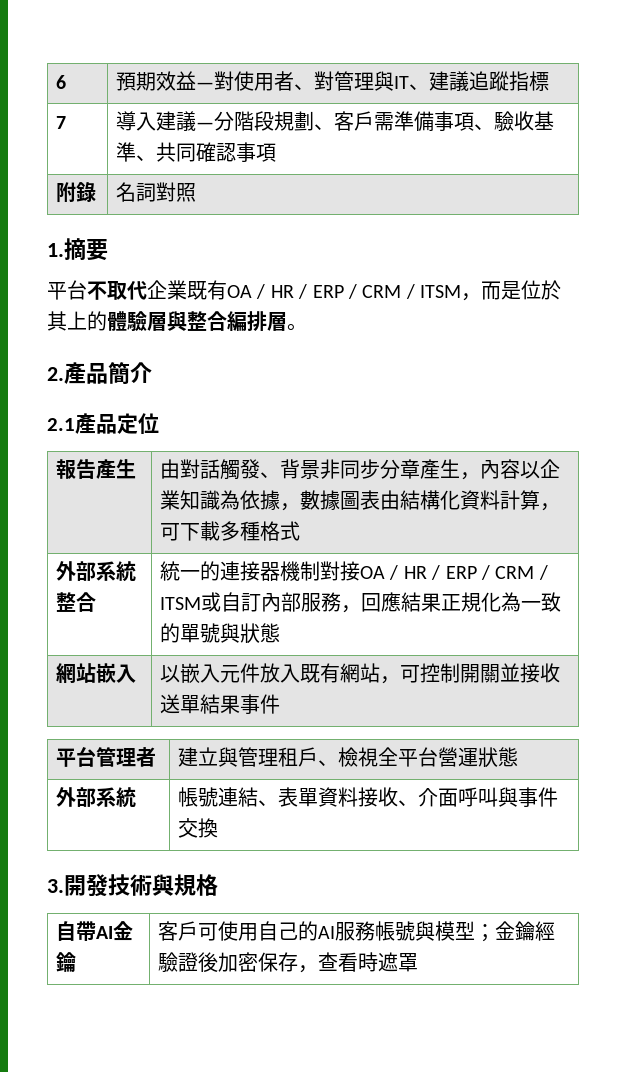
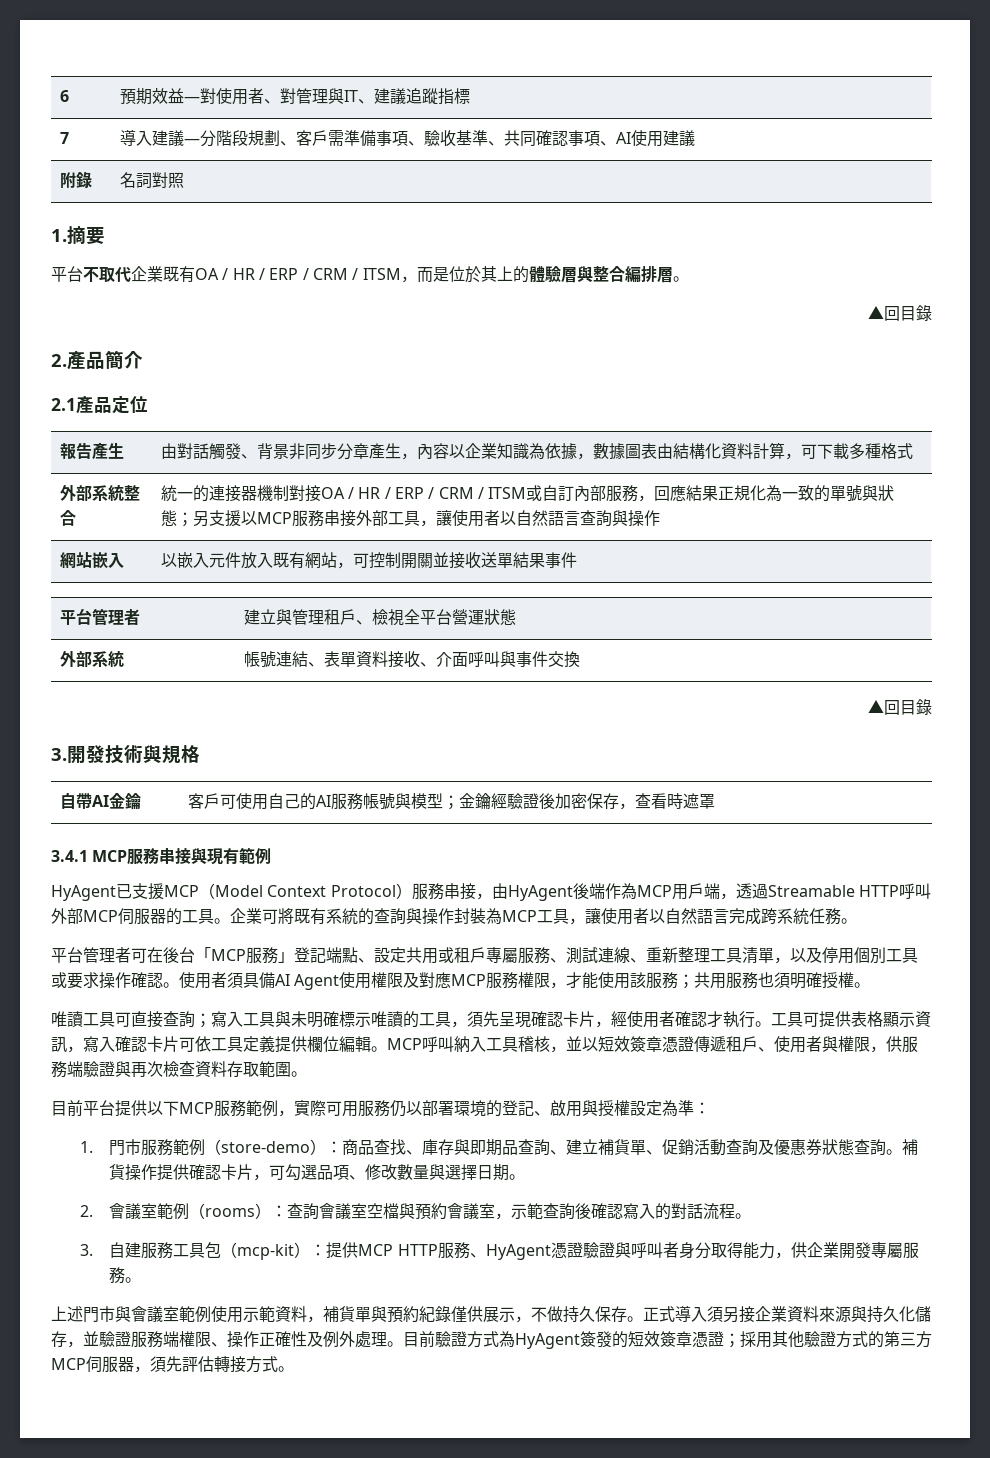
- 7 | 導入建議—分階段規劃、客戶需準備事項、驗收基準、共同確認事項
+ 7 | 導入建議—分階段規劃、客戶需準備事項、驗收基準、共同確認事項、AI使用建議
  平台不取代企業既有OA / HR / ERP / CRM / ITSM，而是位於其上的體驗層與整合編排層。
+ ▲回目錄
- 統一的連接器機制對接OA / HR / ERP / CRM / ITSM或自訂內部服務，回應結果正規化為一致的單號與狀態
+ 統一的連接器機制對接OA / HR / ERP / CRM / ITSM或自訂內部服務，回應結果正規化為一致的單號與狀態；另支援以MCP服務串接外部工具，讓使用者以自然語言查詢與操作
  外部系統 | 帳號連結、表單資料接收、介面呼叫與事件交換
+ ▲回目錄
+ 3.4.1 MCP服務串接與現有範例
+ HyAgent已支援MCP（Model Context Protocol）服務串接，由HyAgent後端作為MCP用戶端，透過Streamable HTTP呼叫外部MCP伺服器的工具。企業可將既有系統的查詢與操作封裝為MCP工具，讓使用者以自然語言完成跨系統任務。
+ 平台管理者可在後台「MCP服務」登記端點、設定共用或租戶專屬服務、測試連線、重新整理工具清單，以及停用個別工具或要求操作確認。使用者須具備AI Agent使用權限及對應MCP服務權限，才能使用該服務；共用服務也須明確授權。
+ 唯讀工具可直接查詢；寫入工具與未明確標示唯讀的工具，須先呈現確認卡片，經使用者確認才執行。工具可提供表格顯示資訊，寫入確認卡片可依工具定義提供欄位編輯。MCP呼叫納入工具稽核，並以短效簽章憑證傳遞租戶、使用者與權限，供服務端驗證與再次檢查資料存取範圍。
+ 目前平台提供以下MCP服務範例，實際可用服務仍以部署環境的登記、啟用與授權設定為準：
+ 1.門市服務範例（store-demo）：商品查找、庫存與即期品查詢、建立補貨單、促銷活動查詢及優惠券狀態查詢。補貨操作提供確認卡片，可勾選品項、修改數量與選擇日期。
+ 2.會議室範例（rooms）：查詢會議室空檔與預約會議室，示範查詢後確認寫入的對話流程。
+ 3.自建服務工具包（mcp-kit）：提供MCP HTTP服務、HyAgent憑證驗證與呼叫者身分取得能力，供企業開發專屬服務。
+ 上述門市與會議室範例使用示範資料，補貨單與預約紀錄僅供展示，不做持久保存。正式導入須另接企業資料來源與持久化儲存，並驗證服務端權限、操作正確性及例外處理。目前驗證方式為HyAgent簽發的短效簽章憑證；採用其他驗證方式的第三方MCP伺服器，須先評估轉接方式。

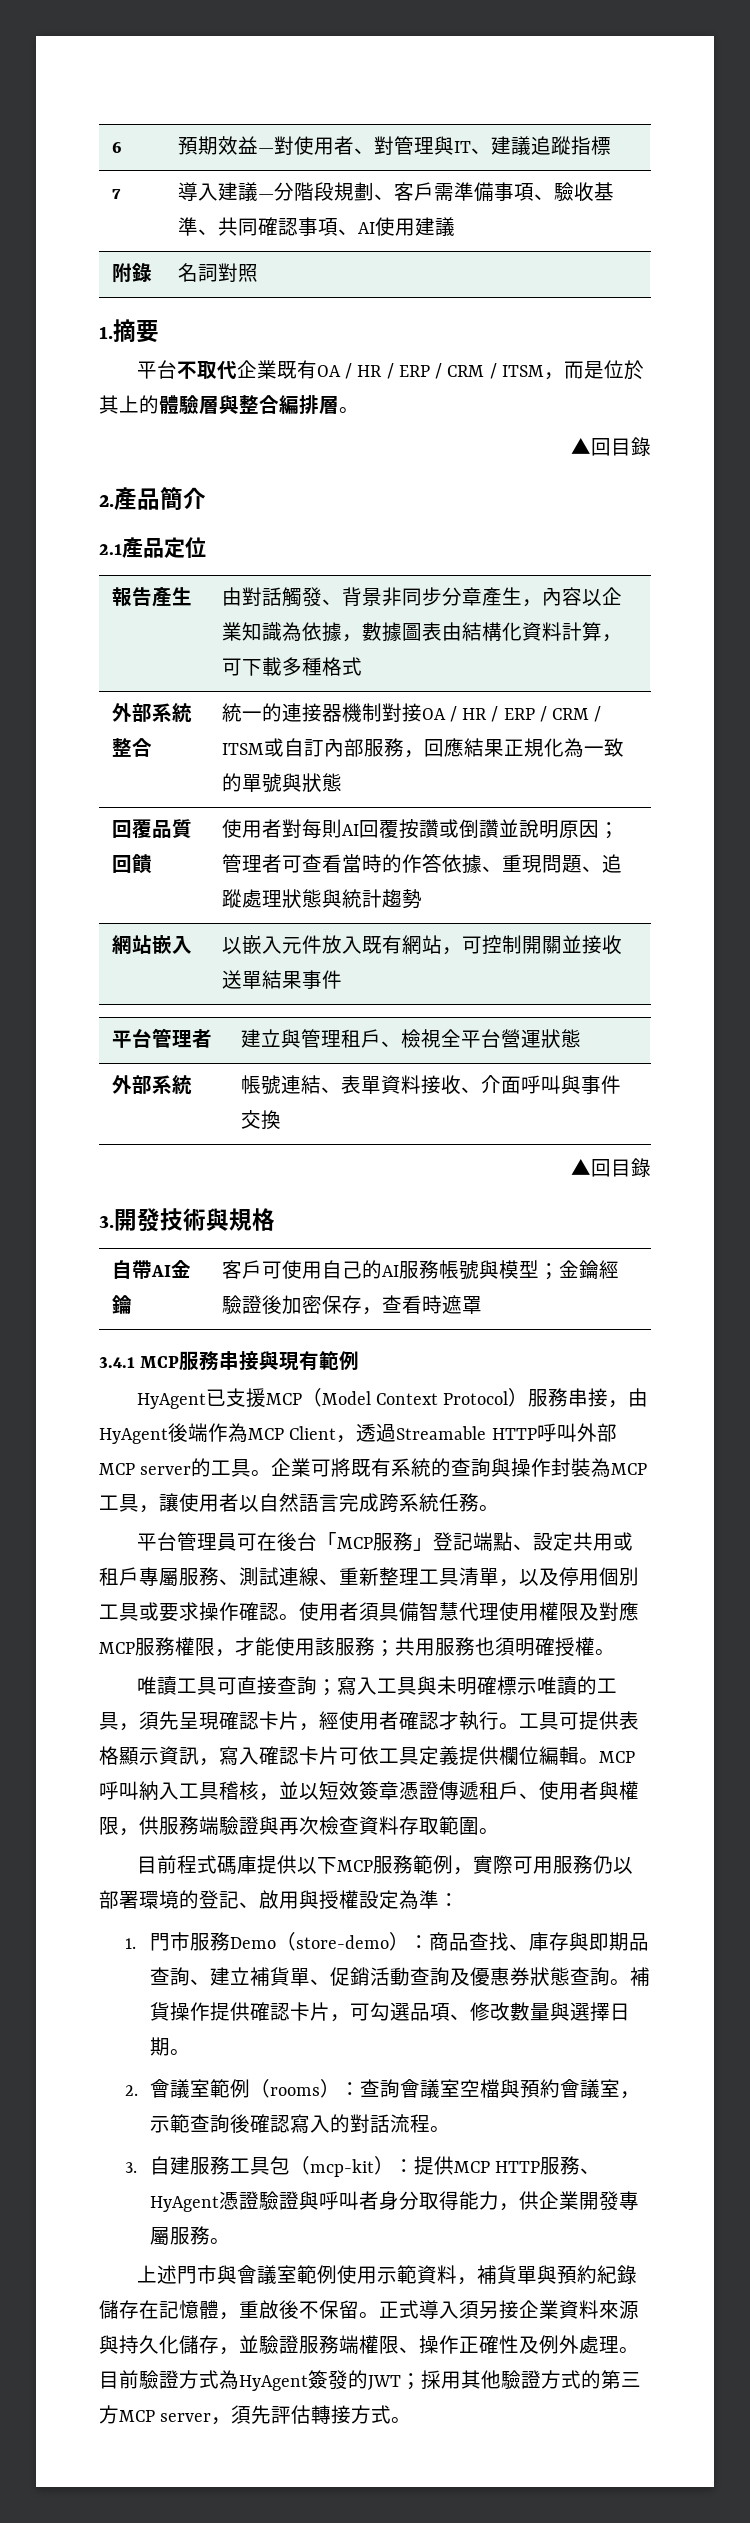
- 統一的連接器機制對接OA / HR / ERP / CRM / ITSM或自訂內部服務，回應結果正規化為一致的單號與狀態；另支援以MCP服務串接外部工具，讓使用者以自然語言查詢與操作
+ 統一的連接器機制對接OA / HR / ERP / CRM / ITSM或自訂內部服務，回應結果正規化為一致的單號與狀態
+ 回覆品質回饋 | 使用者對每則AI回覆按讚或倒讚並說明原因；管理者可查看當時的作答依據、重現問題、追蹤處理狀態與統計趨勢
- HyAgent已支援MCP（Model Context Protocol）服務串接，由HyAgent後端作為MCP用戶端，透過Streamable HTTP呼叫外部MCP伺服器的工具。
+ HyAgent已支援MCP（Model Context Protocol）服務串接，由HyAgent後端作為MCP Client，透過Streamable HTTP呼叫外部MCP server的工具。
- 平台管理者可在後台「MCP服務」登記端點、設定共用或租戶專屬服務、測試連線、重新整理工具清單，以及停用個別工具或要求操作確認。
+ 平台管理員可在後台「MCP服務」登記端點、設定共用或租戶專屬服務、測試連線、重新整理工具清單，以及停用個別工具或要求操作確認。
- 使用者須具備AI Agent使用權限及對應MCP服務權限，才能使用該服務；共用服務也須明確授權。
+ 使用者須具備智慧代理使用權限及對應MCP服務權限，才能使用該服務；共用服務也須明確授權。
- 目前平台提供以下MCP服務範例，實際可用服務仍以部署環境的登記、啟用與授權設定為準：
+ 目前程式碼庫提供以下MCP服務範例，實際可用服務仍以部署環境的登記、啟用與授權設定為準：
- 1.門市服務範例（store-demo）：商品查找、庫存與即期品查詢、建立補貨單、促銷活動查詢及優惠券狀態查詢。
+ 1.門市服務Demo（store-demo）：商品查找、庫存與即期品查詢、建立補貨單、促銷活動查詢及優惠券狀態查詢。
- 上述門市與會議室範例使用示範資料，補貨單與預約紀錄僅供展示，不做持久保存。
+ 上述門市與會議室範例使用示範資料，補貨單與預約紀錄儲存在記憶體，重啟後不保留。
- 目前驗證方式為HyAgent簽發的短效簽章憑證；採用其他驗證方式的第三方MCP伺服器，須先評估轉接方式。
+ 目前驗證方式為HyAgent簽發的JWT；採用其他驗證方式的第三方MCP server，須先評估轉接方式。

